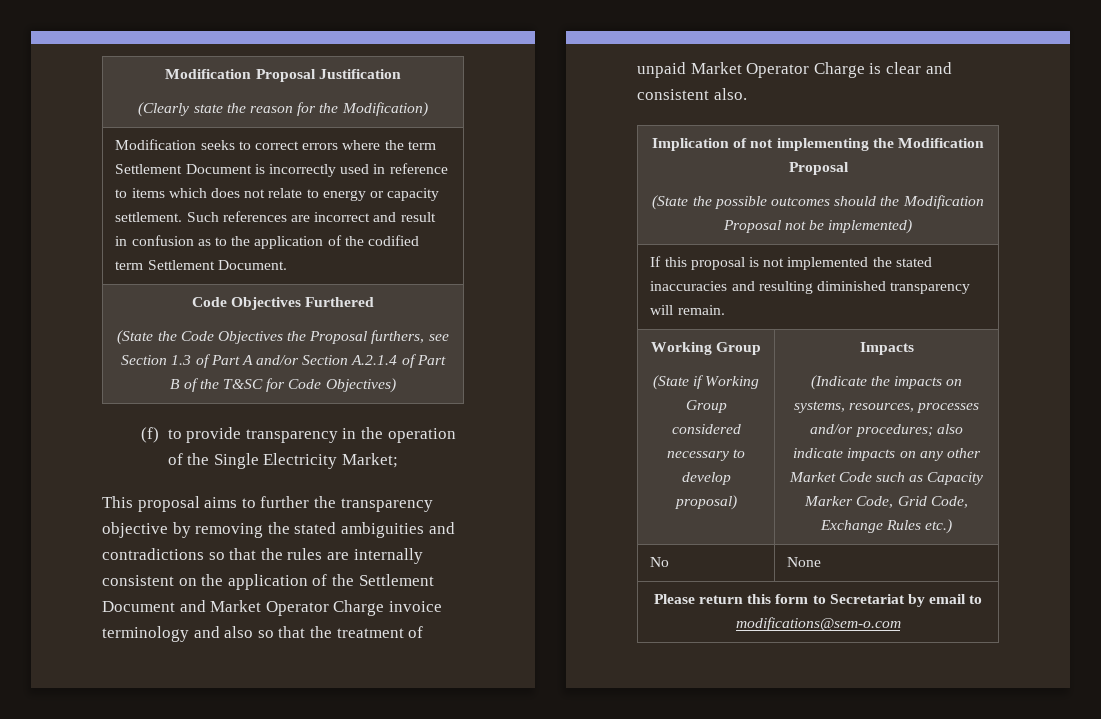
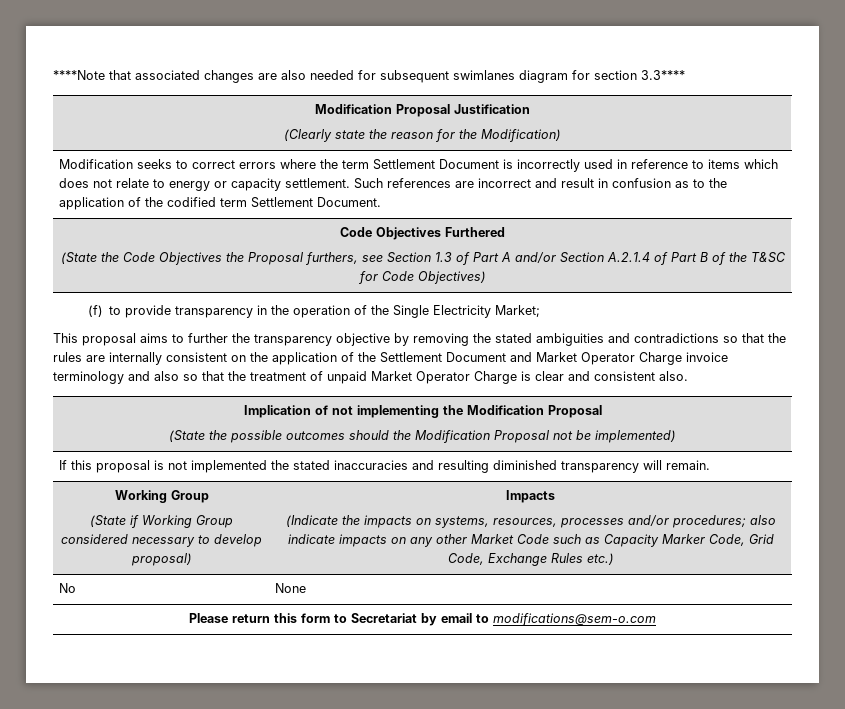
+ ****Note that associated changes are also needed for subsequent swimlanes diagram for section 3.3****

